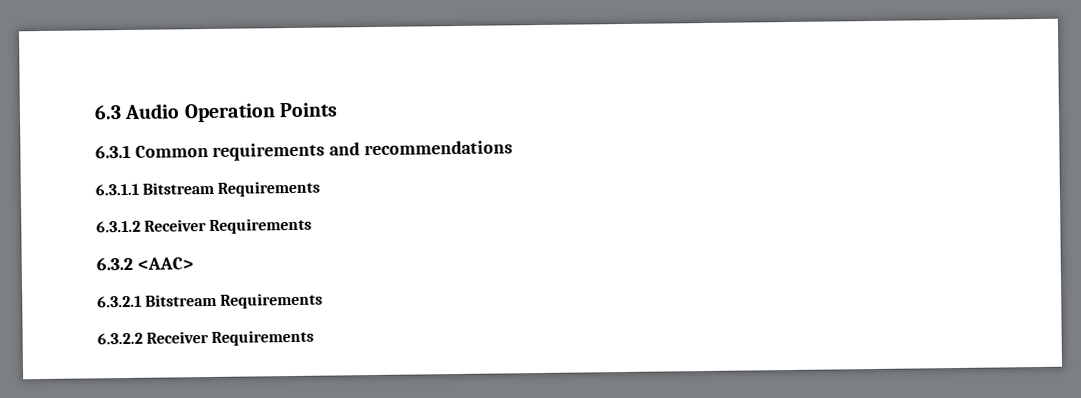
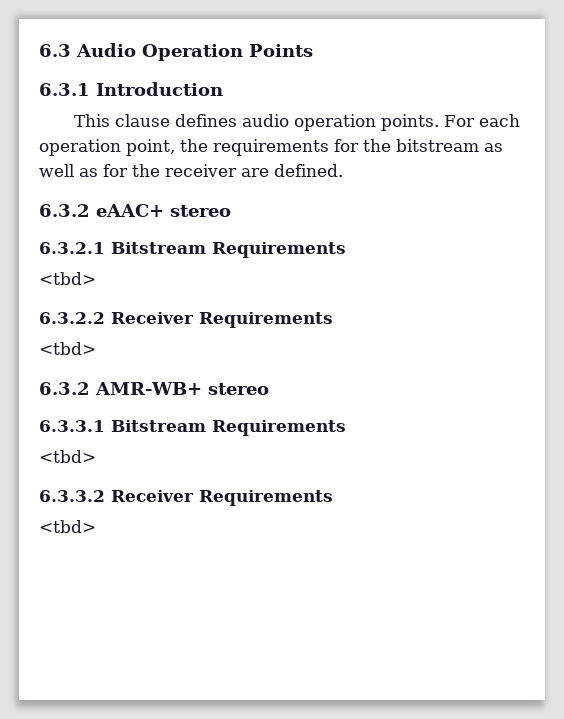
- 6.3.1 Common requirements and recommendations
- 6.3.1.1 Bitstream Requirements
- 6.3.1.2 Receiver Requirements
- 6.3.2 <AAC>
+ 6.3.1 Introduction
+ This clause defines audio operation points. For each operation point, the requirements for the bitstream as well as for the receiver are defined.
+ 6.3.2 eAAC+ stereo
  6.3.2.1 Bitstream Requirements
+ <tbd>
  6.3.2.2 Receiver Requirements
+ <tbd>
+ 6.3.2 AMR-WB+ stereo
+ 6.3.3.1 Bitstream Requirements
+ <tbd>
+ 6.3.3.2 Receiver Requirements
+ <tbd>

